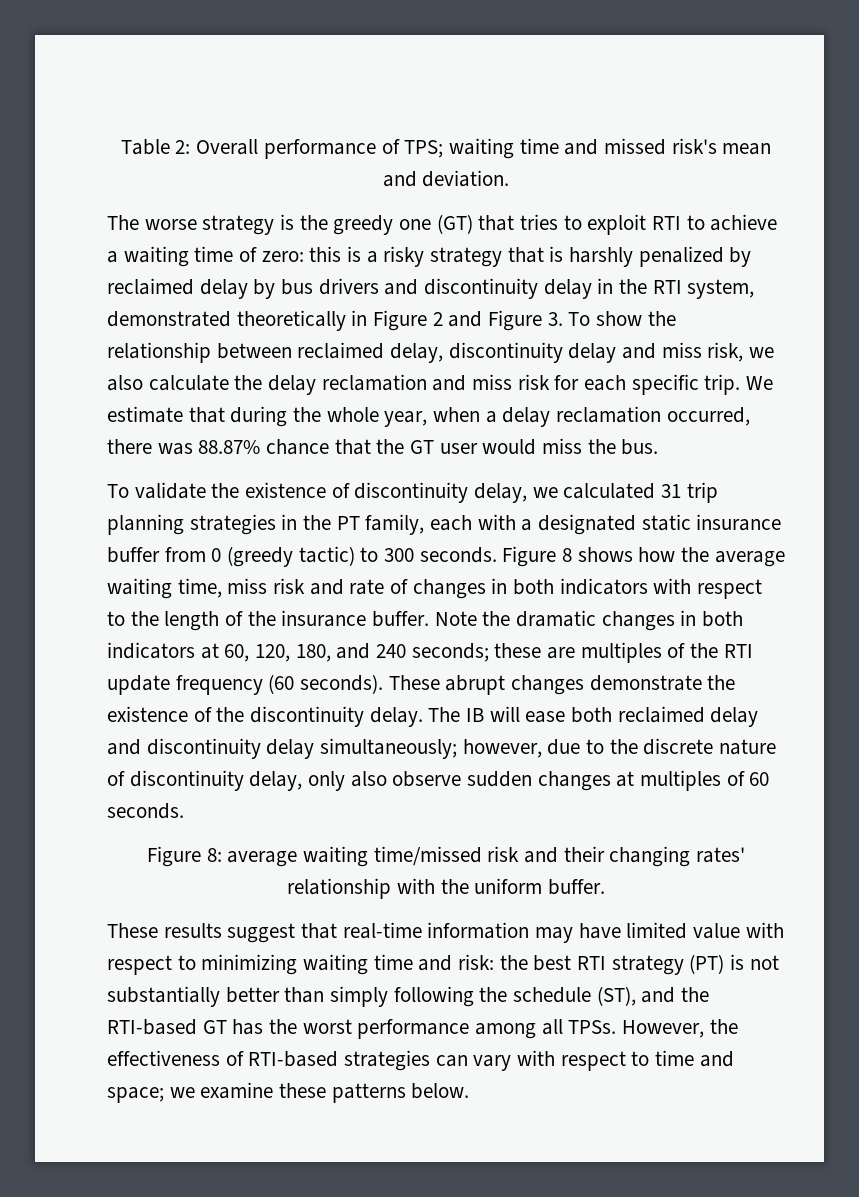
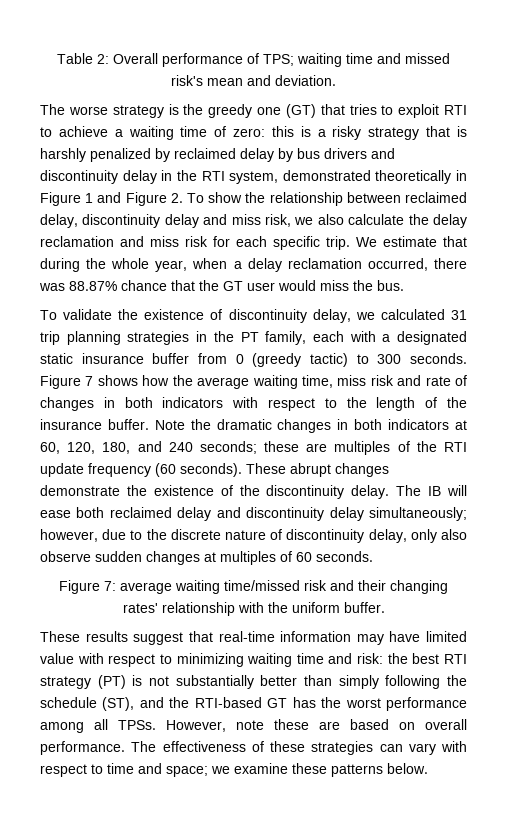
- this is a risky strategy that is harshly penalized by reclaimed delay by bus drivers and discontinuity delay in the RTI system, demonstrated theoretically in Figure 2 and Figure 3. To show the relationship between reclaimed delay, discontinuity delay and miss risk, we also calculate the delay reclamation and miss risk for each specific trip.
+ this is a risky strategy that is harshly penalized by reclaimed delay by bus drivers and discontinuity delay in the RTI system, demonstrated theoretically in Figure 1 and Figure 2. To show the relationship between reclaimed delay, discontinuity delay and miss risk, we also calculate the delay reclamation and miss risk for each specific trip.
- Figure 8 shows how the average waiting time, miss risk and rate of changes in both indicators with respect to the length of the insurance buffer.
+ Figure 7 shows how the average waiting time, miss risk and rate of changes in both indicators with respect to the length of the insurance buffer.
- Figure 8: average waiting time/missed risk and their changing rates' relationship with the uniform buffer.
+ Figure 7: average waiting time/missed risk and their changing rates' relationship with the uniform buffer.
- However, the effectiveness of RTI-based strategies can vary with respect to time and space; we examine these patterns below.
+ However, note these are based on overall performance. The effectiveness of these strategies can vary with respect to time and space; we examine these patterns below.

